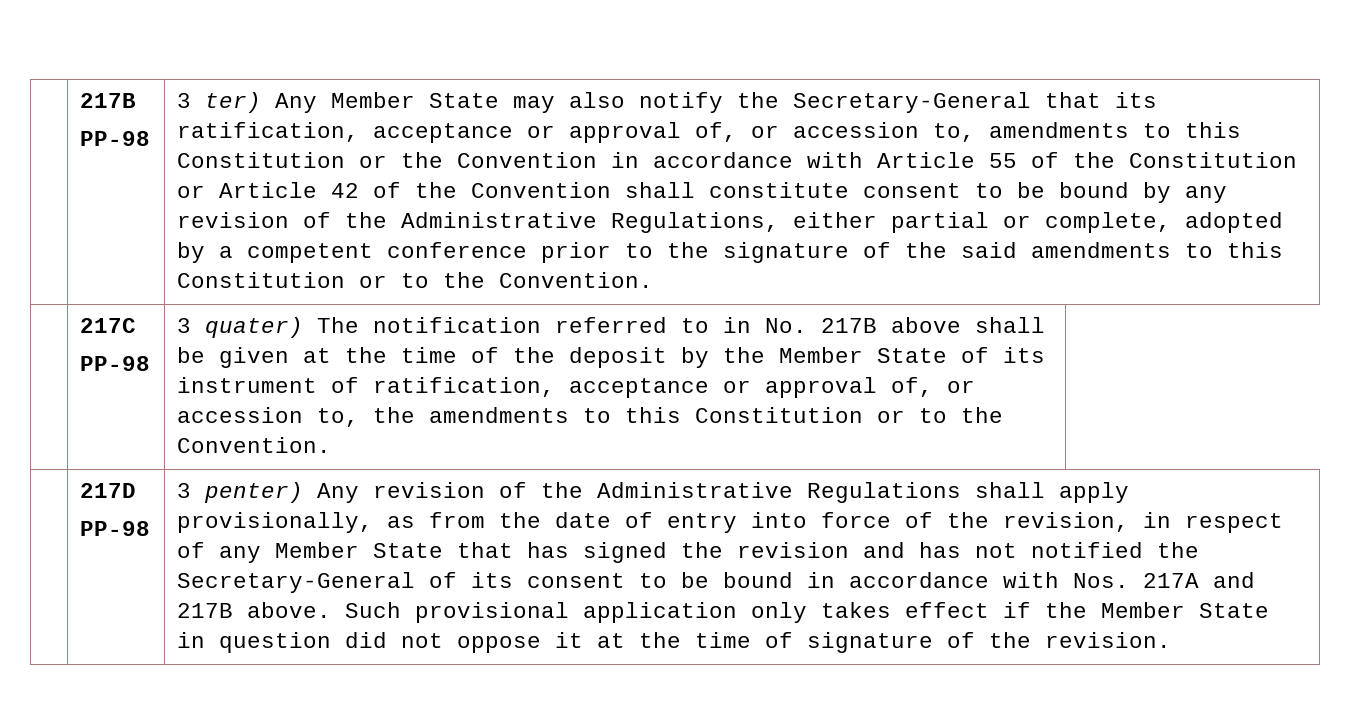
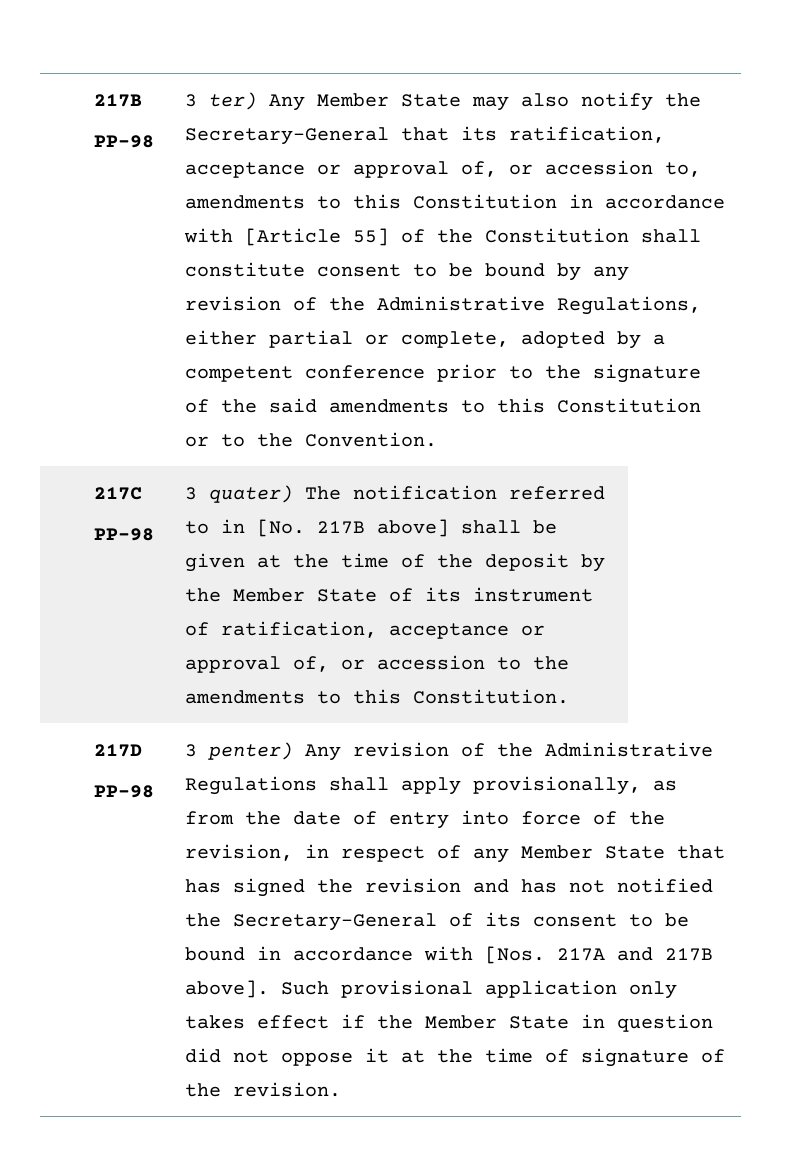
- 3 ter) Any Member State may also notify the Secretary-General that its ratification, acceptance or approval of, or accession to, amendments to this Constitution or the Convention in accordance with Article 55 of the Constitution or Article 42 of the Convention shall constitute consent to be bound by any revision of the Administrative Regulations, either partial or complete, adopted by a competent conference prior to the signature of the said amendments to this Constitution or to the Convention.
+ 3 ter) Any Member State may also notify the Secretary-General that its ratification, acceptance or approval of, or accession to, amendments to this Constitution in accordance with [Article 55] of the Constitution shall constitute consent to be bound by any revision of the Administrative Regulations, either partial or complete, adopted by a competent conference prior to the signature of the said amendments to this Constitution or to the Convention.
- 3 quater) The notification referred to in No. 217B above shall be given at the time of the deposit by the Member State of its instrument of ratification, acceptance or approval of, or accession to, the amendments to this Constitution or to the Convention.
+ 3 quater) The notification referred to in [No. 217B above] shall be given at the time of the deposit by the Member State of its instrument of ratification, acceptance or approval of, or accession to the amendments to this Constitution.
- 3 penter) Any revision of the Administrative Regulations shall apply provisionally, as from the date of entry into force of the revision, in respect of any Member State that has signed the revision and has not notified the Secretary-General of its consent to be bound in accordance with Nos. 217A and 217B above.
+ 3 penter) Any revision of the Administrative Regulations shall apply provisionally, as from the date of entry into force of the revision, in respect of any Member State that has signed the revision and has not notified the Secretary-General of its consent to be bound in accordance with [Nos. 217A and 217B above].

